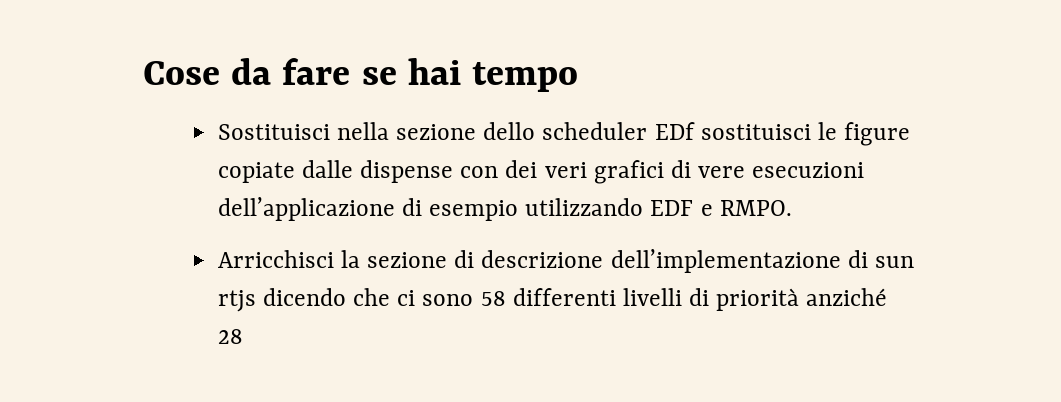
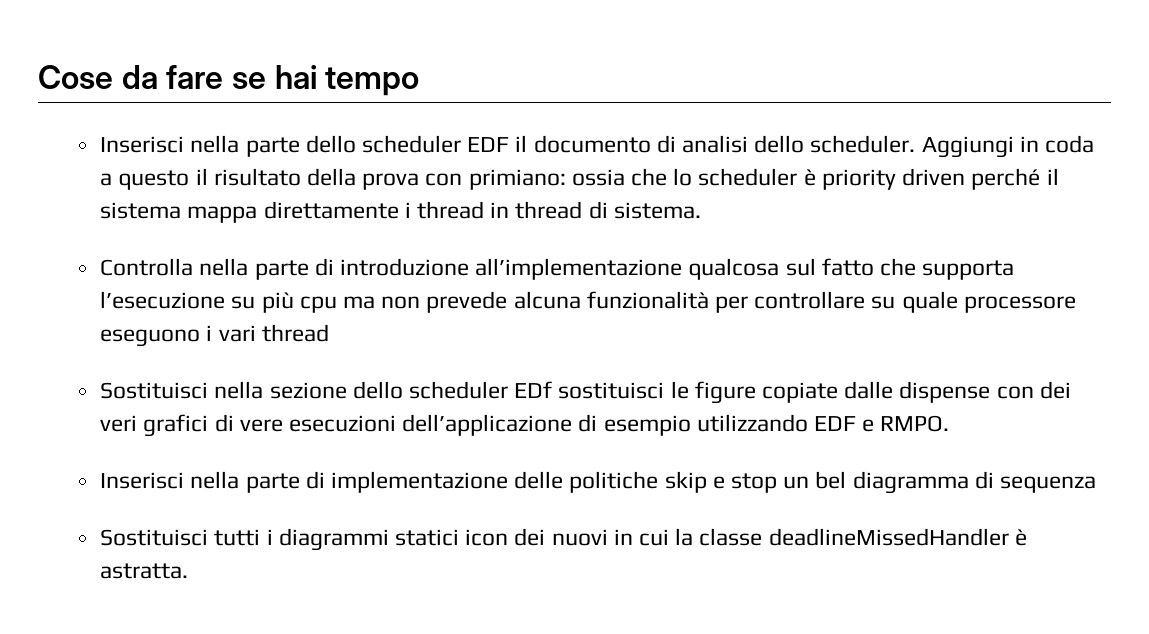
+ Inserisci nella parte dello scheduler EDF il documento di analisi dello scheduler. Aggiungi in coda a questo il risultato della prova con primiano: ossia che lo scheduler è priority driven perché il sistema mappa direttamente i thread in thread di sistema.
+ Controlla nella parte di introduzione all’implementazione qualcosa sul fatto che supporta l’esecuzione su più cpu ma non prevede alcuna funzionalità per controllare su quale processore eseguono i vari thread
- Arricchisci la sezione di descrizione dell’implementazione di sun rtjs dicendo che ci sono 58 differenti livelli di priorità anziché 28
+ Inserisci nella parte di implementazione delle politiche skip e stop un bel diagramma di sequenza
+ Sostituisci tutti i diagrammi statici icon dei nuovi in cui la classe deadlineMissedHandler è astratta.

